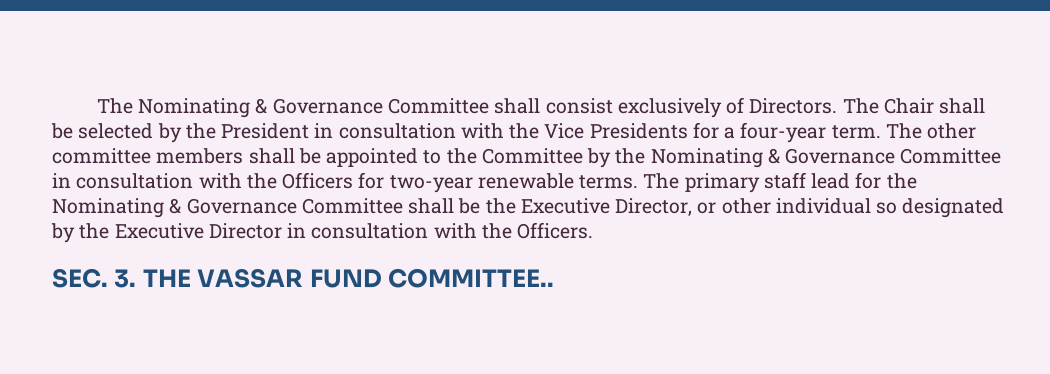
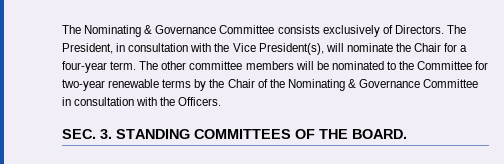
- The Nominating & Governance Committee shall consist exclusively of Directors.
+ The Nominating & Governance Committee consists exclusively of Directors.
- The Chair shall be selected by the President in consultation with the Vice Presidents for a four-year term.
+ The President, in consultation with the Vice President(s), will nominate the Chair for a four-year term.
- The other committee members shall be appointed to the Committee by the Nominating & Governance Committee in consultation with the Officers for two-year renewable terms. The primary staff lead for the Nominating & Governance Committee shall be the Executive Director, or other individual so designated by the Executive Director in consultation with the Officers.
- SEC. 3. THE VASSAR FUND COMMITTEE..
+ The other committee members will be nominated to the Committee for two-year renewable terms by the Chair of the Nominating & Governance Committee in consultation with the Officers.
+ SEC. 3. STANDING COMMITTEES OF THE BOARD.

